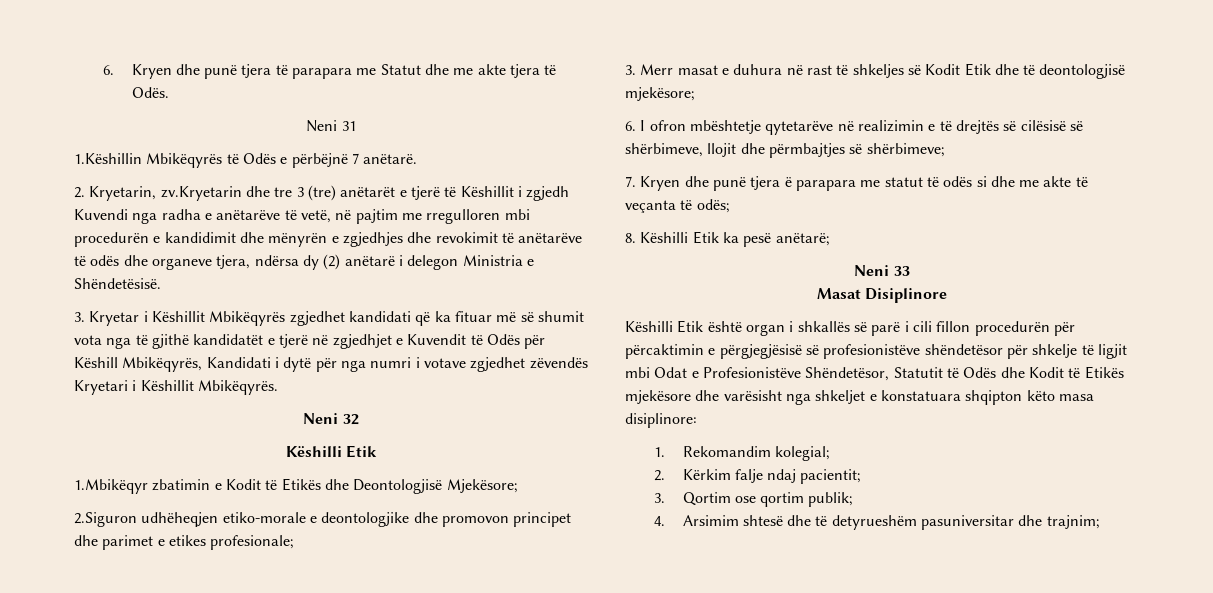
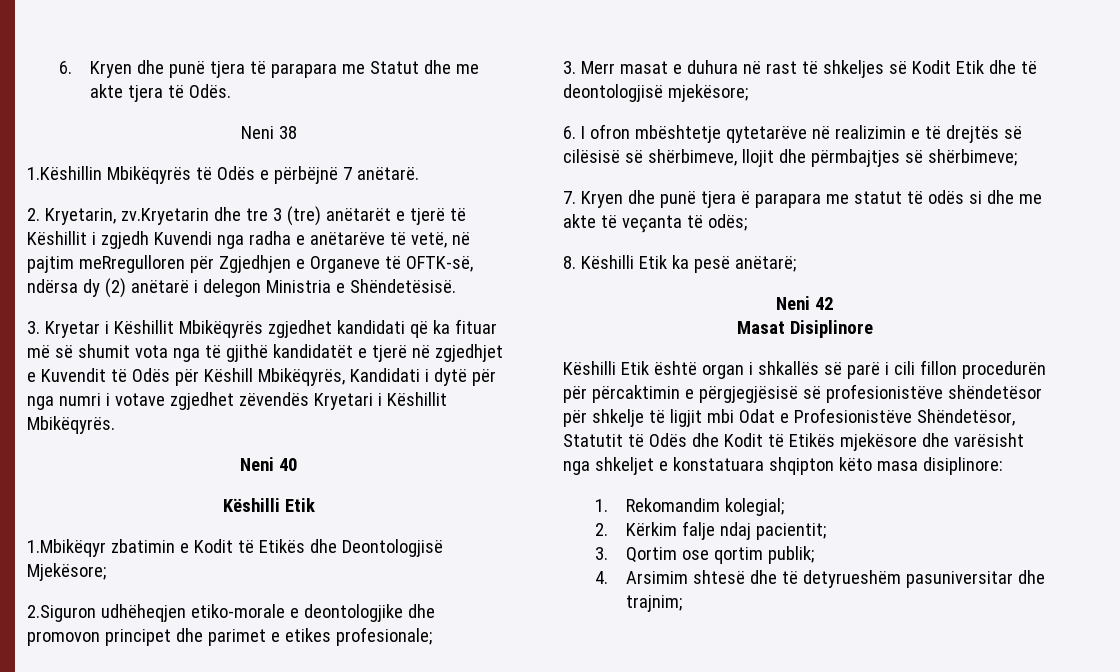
- Neni 31
+ Neni 38
- 2. Kryetarin, zv.Kryetarin dhe tre 3 (tre) anëtarët e tjerë të Këshillit i zgjedh Kuvendi nga radha e anëtarëve të vetë, në pajtim me rregulloren mbi procedurën e kandidimit dhe mënyrën e zgjedhjes dhe revokimit të anëtarëve të odës dhe organeve tjera, ndërsa dy (2) anëtarë i delegon Ministria e Shëndetësisë.
+ 2. Kryetarin, zv.Kryetarin dhe tre 3 (tre) anëtarët e tjerë të Këshillit i zgjedh Kuvendi nga radha e anëtarëve të vetë, në pajtim meRregulloren për Zgjedhjen e Organeve të OFTK-së, ndërsa dy (2) anëtarë i delegon Ministria e Shëndetësisë.
- Neni 32
+ Neni 40
- Neni 33
+ Neni 42

